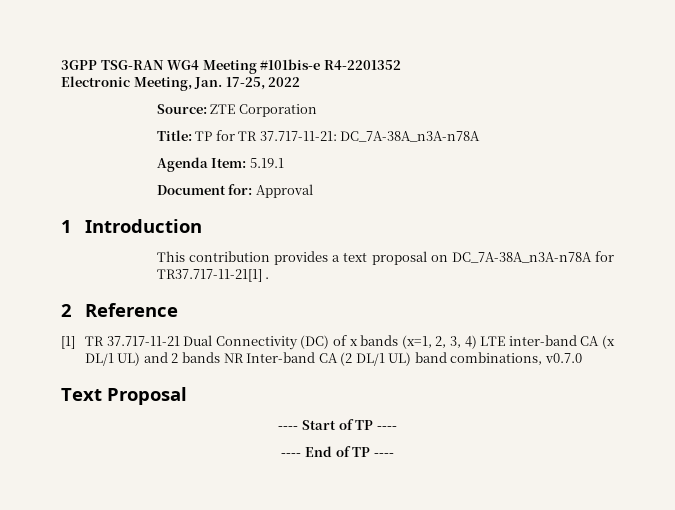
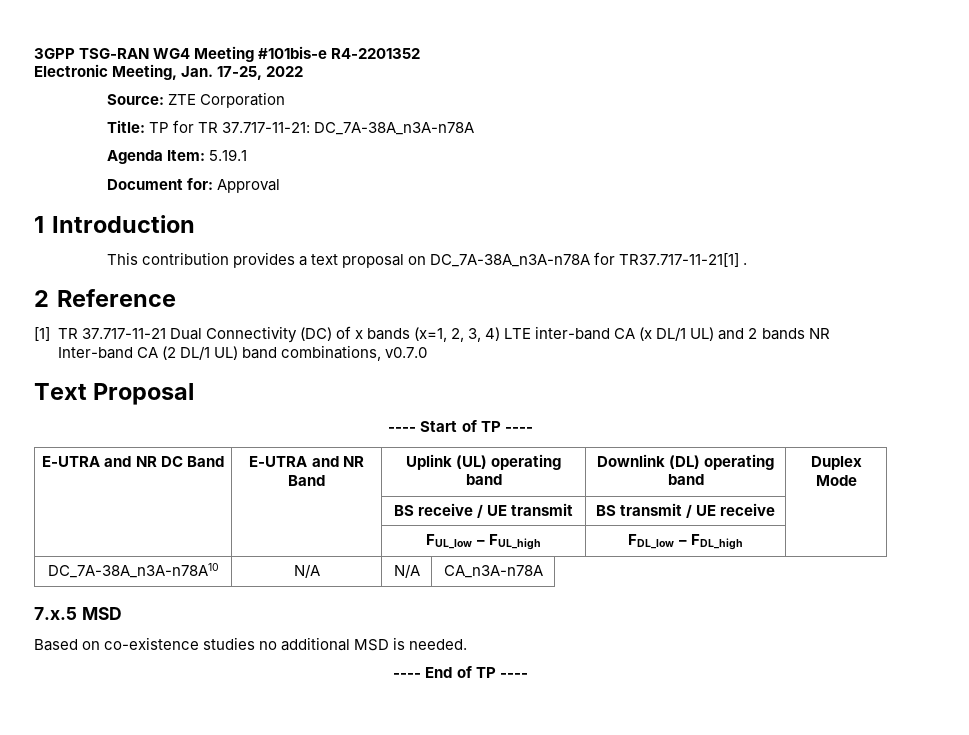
+ E-UTRA and NR DC Band | E-UTRA and NR Band | Uplink (UL) operating band | Downlink (DL) operating band | Duplex Mode
+ | | BS receive / UE transmit | BS transmit / UE receive |
+ | | FUL_low – FUL_high | FDL_low – FDL_high |
+ DC_7A-38A_n3A-n78A10 | N/A | N/A | CA_n3A-n78A
+ 7.x.5 MSD
+ Based on co-existence studies no additional MSD is needed.

